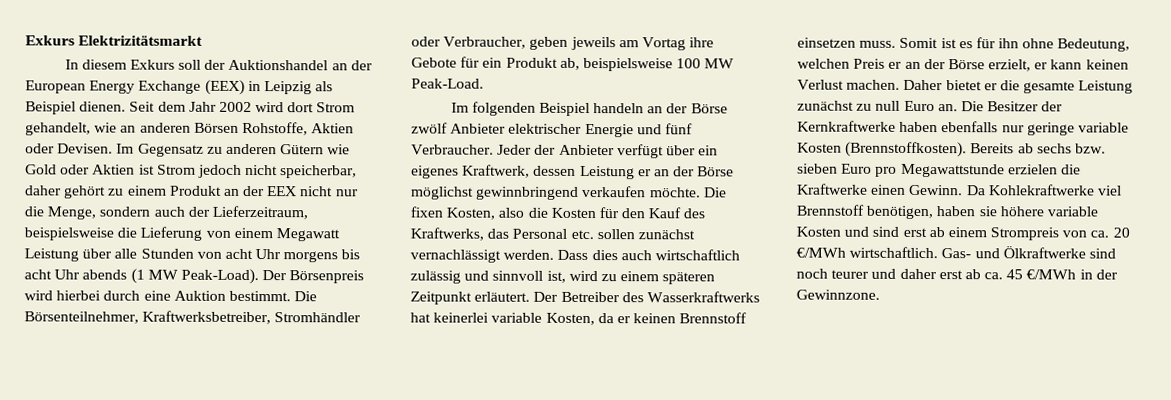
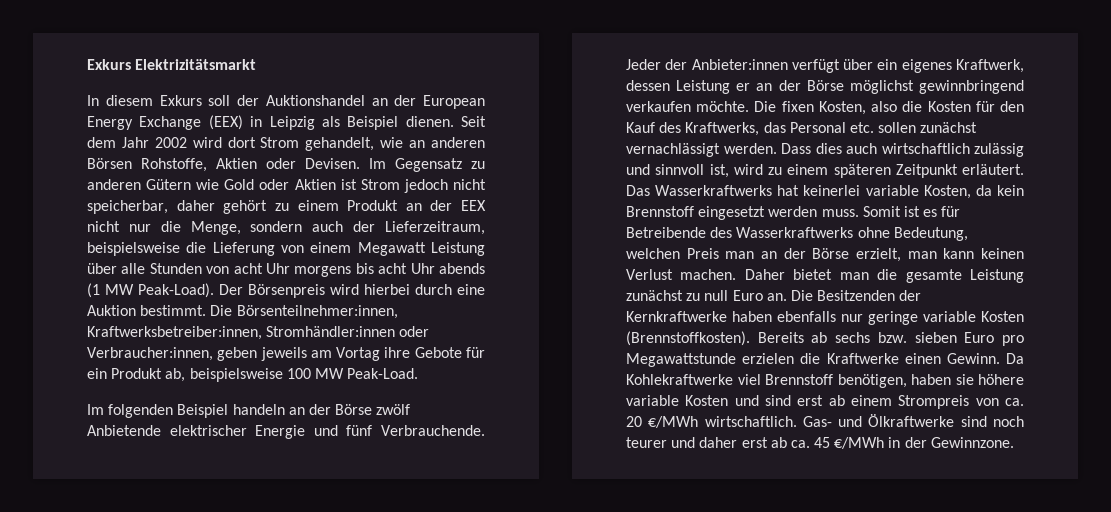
- Die Börsenteilnehmer, Kraftwerksbetreiber, Stromhändler oder Verbraucher, geben jeweils am Vortag ihre Gebote für ein Produkt ab, beispielsweise 100 MW Peak-Load.
+ Die Börsenteilnehmer:innen, Kraftwerksbetreiber:innen, Stromhändler:innen oder Verbraucher:innen, geben jeweils am Vortag ihre Gebote für ein Produkt ab, beispielsweise 100 MW Peak-Load.
- Im folgenden Beispiel handeln an der Börse zwölf Anbieter elektrischer Energie und fünf Verbraucher.
+ Im folgenden Beispiel handeln an der Börse zwölf Anbietende elektrischer Energie und fünf Verbrauchende.
- Jeder der Anbieter verfügt über ein eigenes Kraftwerk, dessen Leistung er an der Börse möglichst gewinnbringend verkaufen möchte.
+ Jeder der Anbieter:innen verfügt über ein eigenes Kraftwerk, dessen Leistung er an der Börse möglichst gewinnbringend verkaufen möchte.
- Der Betreiber des Wasserkraftwerks hat keinerlei variable Kosten, da er keinen Brennstoff einsetzen muss.
+ Das Wasserkraftwerks hat keinerlei variable Kosten, da kein Brennstoff eingesetzt werden muss.
- Somit ist es für ihn ohne Bedeutung, welchen Preis er an der Börse erzielt, er kann keinen Verlust machen.
+ Somit ist es für Betreibende des Wasserkraftwerks ohne Bedeutung, welchen Preis man an der Börse erzielt, man kann keinen Verlust machen.
- Daher bietet er die gesamte Leistung zunächst zu null Euro an.
+ Daher bietet man die gesamte Leistung zunächst zu null Euro an.
- Die Besitzer der Kernkraftwerke haben ebenfalls nur geringe variable Kosten (Brennstoffkosten).
+ Die Besitzenden der Kernkraftwerke haben ebenfalls nur geringe variable Kosten (Brennstoffkosten).

